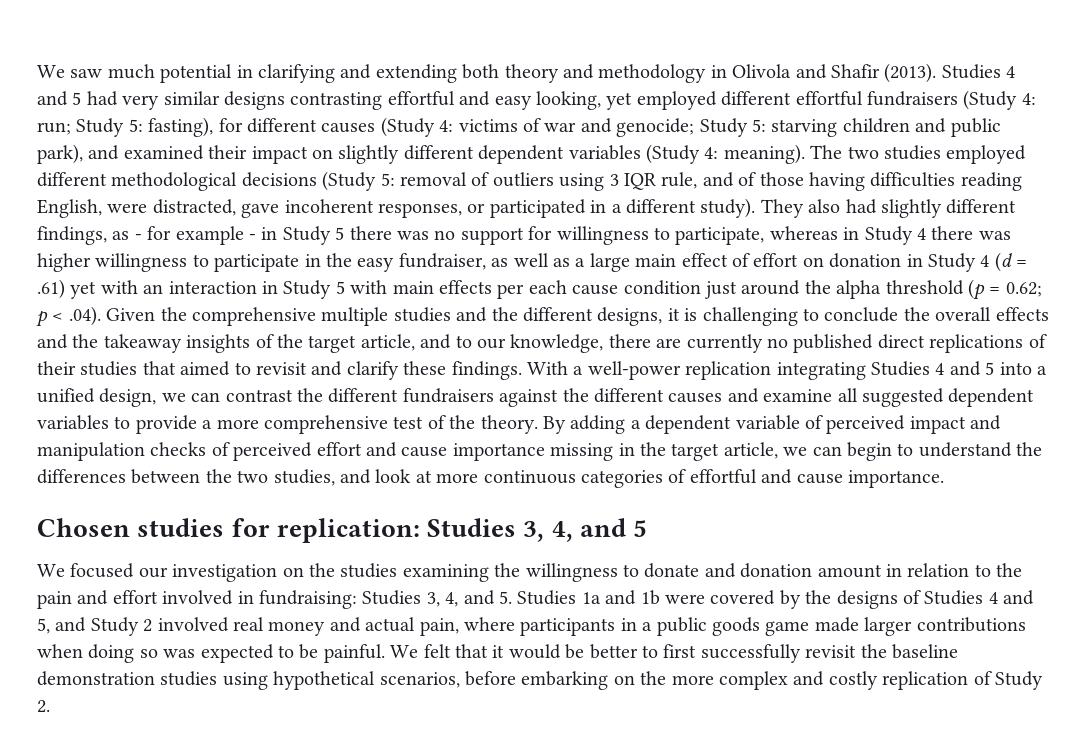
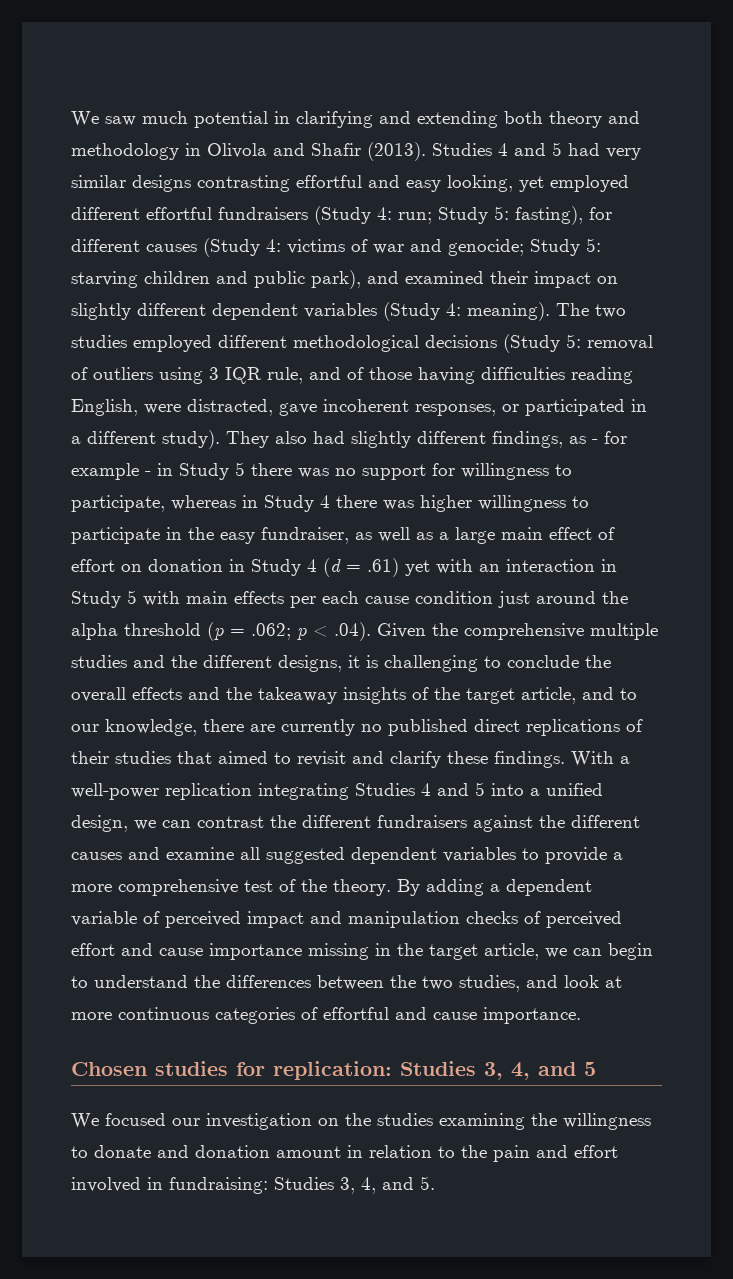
- They also had slightly different findings, as - for example - in Study 5 there was no support for willingness to participate, whereas in Study 4 there was higher willingness to participate in the easy fundraiser, as well as a large main effect of effort on donation in Study 4 (d = .61) yet with an interaction in Study 5 with main effects per each cause condition just around the alpha threshold (p = 0.62;
+ They also had slightly different findings, as - for example - in Study 5 there was no support for willingness to participate, whereas in Study 4 there was higher willingness to participate in the easy fundraiser, as well as a large main effect of effort on donation in Study 4 (d = .61) yet with an interaction in Study 5 with main effects per each cause condition just around the alpha threshold (p = .062;
- We focused our investigation on the studies examining the willingness to donate and donation amount in relation to the pain and effort involved in fundraising: Studies 3, 4, and 5. Studies 1a and 1b were covered by the designs of Studies 4 and 5, and Study 2 involved real money and actual pain, where participants in a public goods game made larger contributions when doing so was expected to be painful. We felt that it would be better to first successfully revisit the baseline demonstration studies using hypothetical scenarios, before embarking on the more complex and costly replication of Study 2.
+ We focused our investigation on the studies examining the willingness to donate and donation amount in relation to the pain and effort involved in fundraising: Studies 3, 4, and 5.

